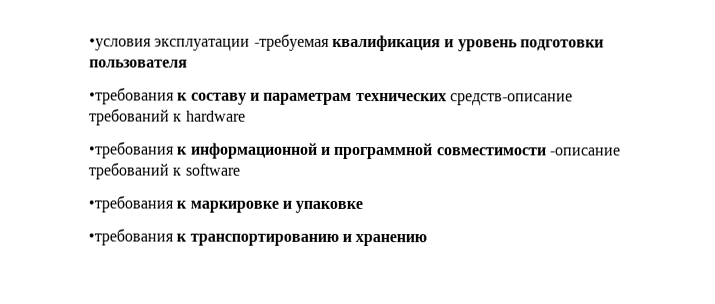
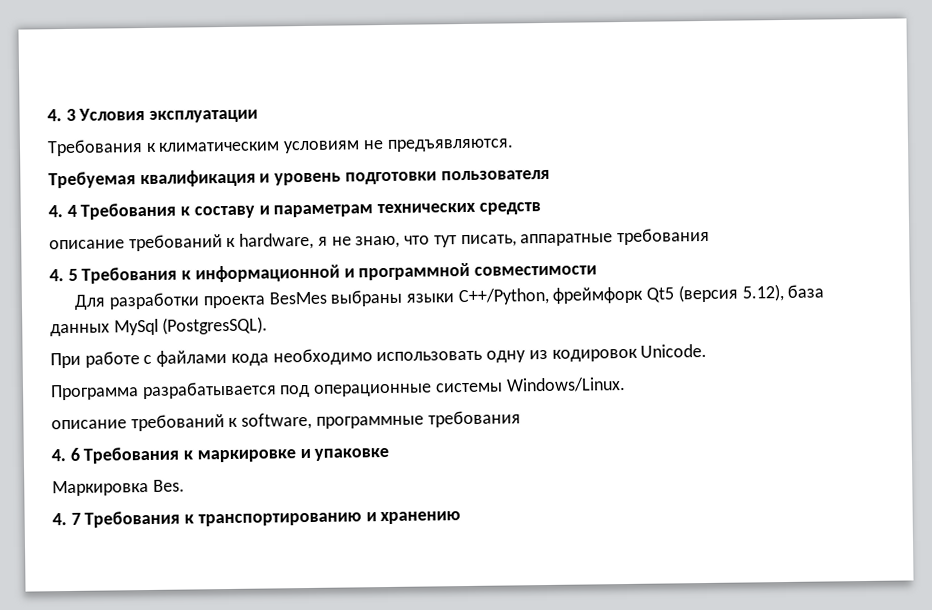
- •условия эксплуатации -требуемая квалификация и уровень подготовки пользователя
+ 4. 3 Условия эксплуатации
+ Требования к климатическим условиям не предъявляются.
+ Требуемая квалификация и уровень подготовки пользователя
- •требования к составу и параметрам технических средств-описание требований к hardware
- •требования к информационной и программной совместимости -описание требований к software
- •требования к маркировке и упаковке
+ 4. 4 Требования к составу и параметрам технических средств
+ описание требований к hardware, я не знаю, что тут писать, аппаратные требования
+ 4. 5 Требования к информационной и программной совместимости
+ Для разработки проекта BesMes выбраны языки C++/Python, фреймфорк Qt5 (версия 5.12), база данных MySql (PostgresSQL).
+ При работе с файлами кода необходимо использовать одну из кодировок Unicode.
+ Программа разрабатывается под операционные системы Windows/Linux.
+ описание требований к software, программные требования
+ 4. 6 Требования к маркировке и упаковке
- •требования к транспортированию и хранению
+ Маркировка Bes.
+ 4. 7 Требования к транспортированию и хранению

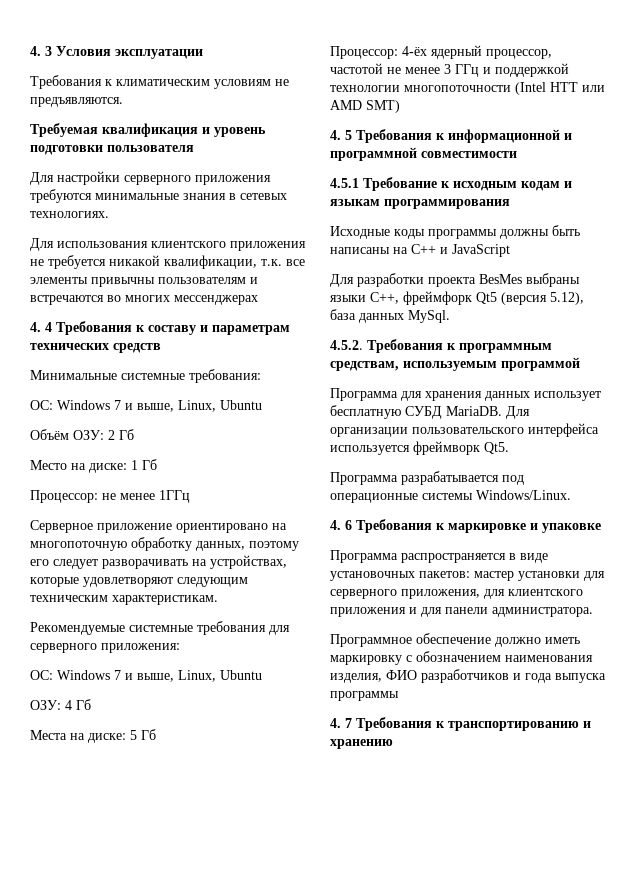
+ Для настройки серверного приложения требуются минимальные знания в сетевых технологиях.
+ Для использования клиентского приложения не требуется никакой квалификации, т.к. все элементы привычны пользователям и встречаются во многих мессенджерах
- описание требований к hardware, я не знаю, что тут писать, аппаратные требования
+ Минимальные системные требования:
+ ОС: Windows 7 и выше, Linux, Ubuntu
+ Объём ОЗУ: 2 Гб
+ Место на диске: 1 Гб
+ Процессор: не менее 1ГГц
+ Серверное приложение ориентировано на многопоточную обработку данных, поэтому его следует разворачивать на устройствах, которые удовлетворяют следующим техническим характеристикам.
+ Рекомендуемые системные требования для серверного приложения:
+ ОС: Windows 7 и выше, Linux, Ubuntu
+ ОЗУ: 4 Гб
+ Места на диске: 5 Гб
+ Процессор: 4-ёх ядерный процессор, частотой не менее 3 ГГц и поддержкой технологии многопоточности (Intel HTT или AMD SMT)
+ 4.5.1 Требование к исходным кодам и языкам программирования
+ Исходные коды программы должны быть написаны на C++ и JavaScript
- Для разработки проекта BesMes выбраны языки C++/Python, фреймфорк Qt5 (версия 5.12), база данных MySql (PostgresSQL).
- При работе с файлами кода необходимо использовать одну из кодировок Unicode.
+ Для разработки проекта BesMes выбраны языки C++, фреймфорк Qt5 (версия 5.12), база данных MySql.
+ 4.5.2. Требования к программным средствам, используемым программой
+ Программа для хранения данных использует бесплатную СУБД MariaDB. Для организации пользовательского интерфейса используется фреймворк Qt5.
- описание требований к software, программные требования
- Маркировка Bes.
+ Программа распространяется в виде установочных пакетов: мастер установки для серверного приложения, для клиентского приложения и для панели администратора.
+ Программное обеспечение должно иметь маркировку с обозначением наименования изделия, ФИО разработчиков и года выпуска программы

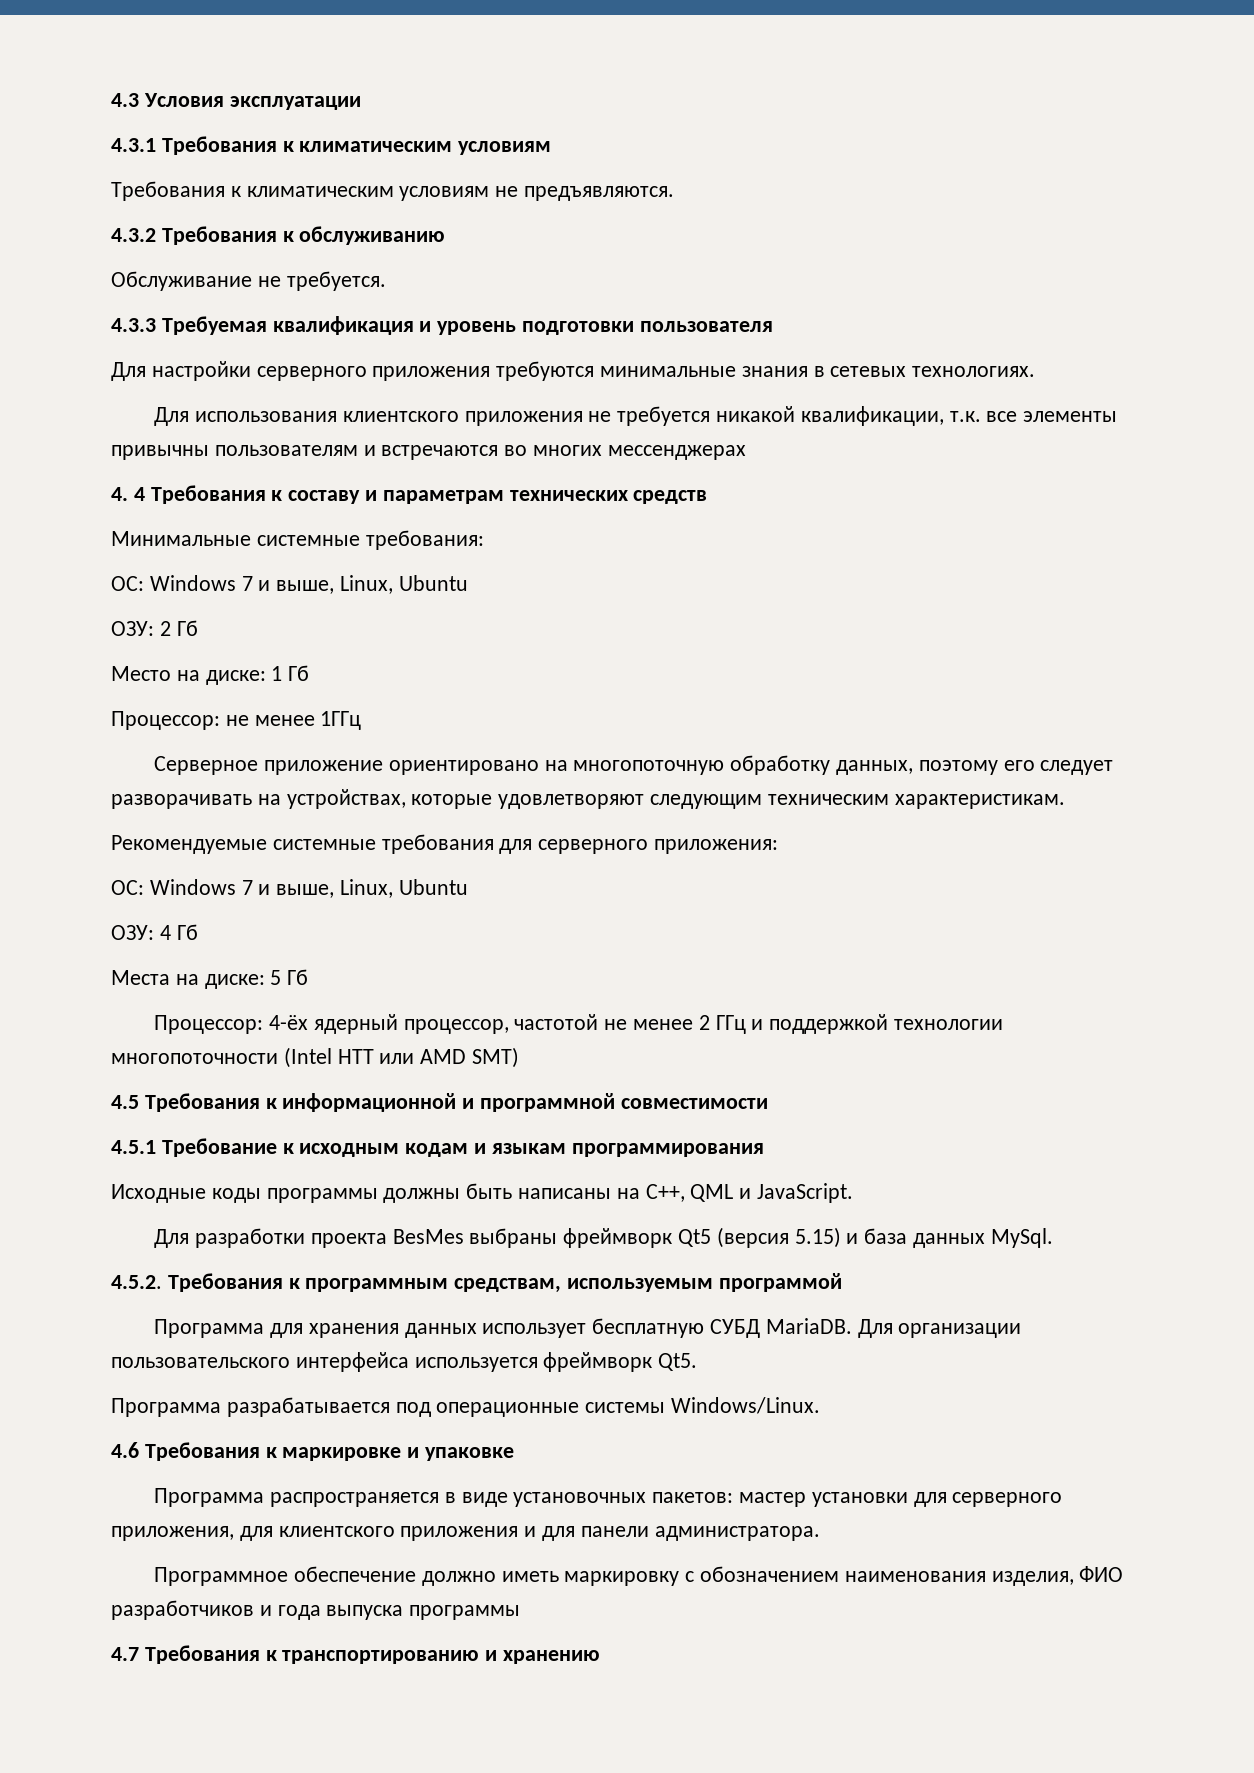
- 4. 3 Условия эксплуатации
+ 4.3 Условия эксплуатации
+ 4.3.1 Требования к климатическим условиям
- Требуемая квалификация и уровень подготовки пользователя
+ 4.3.2 Требования к обслуживанию
+ Обслуживание не требуется.
+ 4.3.3 Требуемая квалификация и уровень подготовки пользователя
- Объём ОЗУ: 2 Гб
+ ОЗУ: 2 Гб
- Процессор: 4-ёх ядерный процессор, частотой не менее 3 ГГц и поддержкой технологии многопоточности (Intel HTT или AMD SMT)
+ Процессор: 4-ёх ядерный процессор, частотой не менее 2 ГГц и поддержкой технологии многопоточности (Intel HTT или AMD SMT)
- 4. 5 Требования к информационной и программной совместимости
+ 4.5 Требования к информационной и программной совместимости
- Исходные коды программы должны быть написаны на C++ и JavaScript
+ Исходные коды программы должны быть написаны на C++, QML и JavaScript.
- Для разработки проекта BesMes выбраны языки C++, фреймфорк Qt5 (версия 5.12), база данных MySql.
+ Для разработки проекта BesMes выбраны фреймворк Qt5 (версия 5.15) и база данных MySql.
- 4. 6 Требования к маркировке и упаковке
+ 4.6 Требования к маркировке и упаковке
- 4. 7 Требования к транспортированию и хранению
+ 4.7 Требования к транспортированию и хранению

